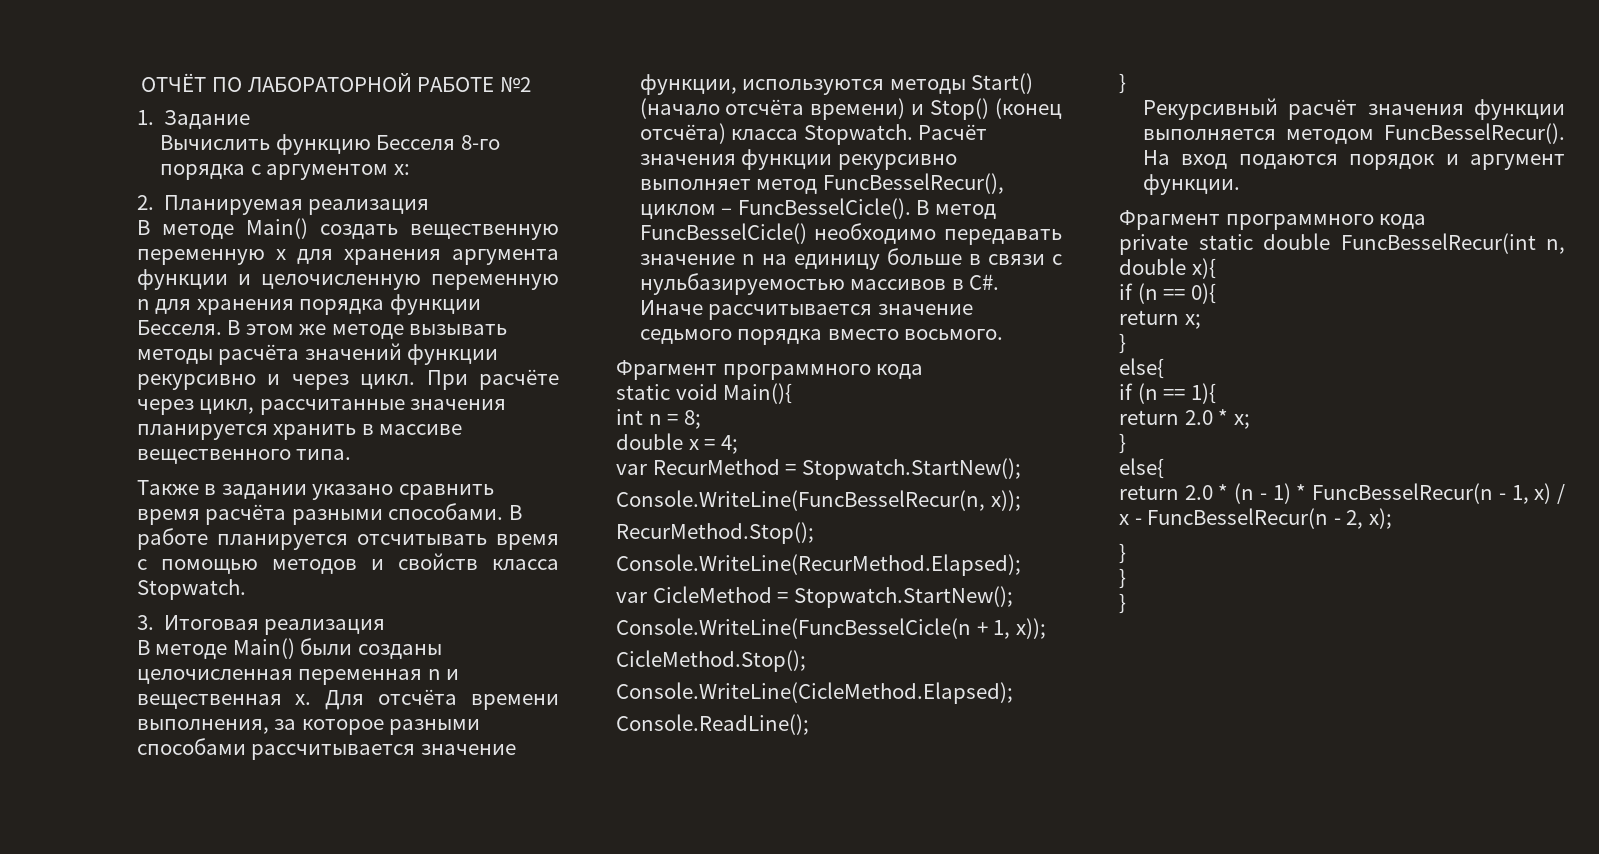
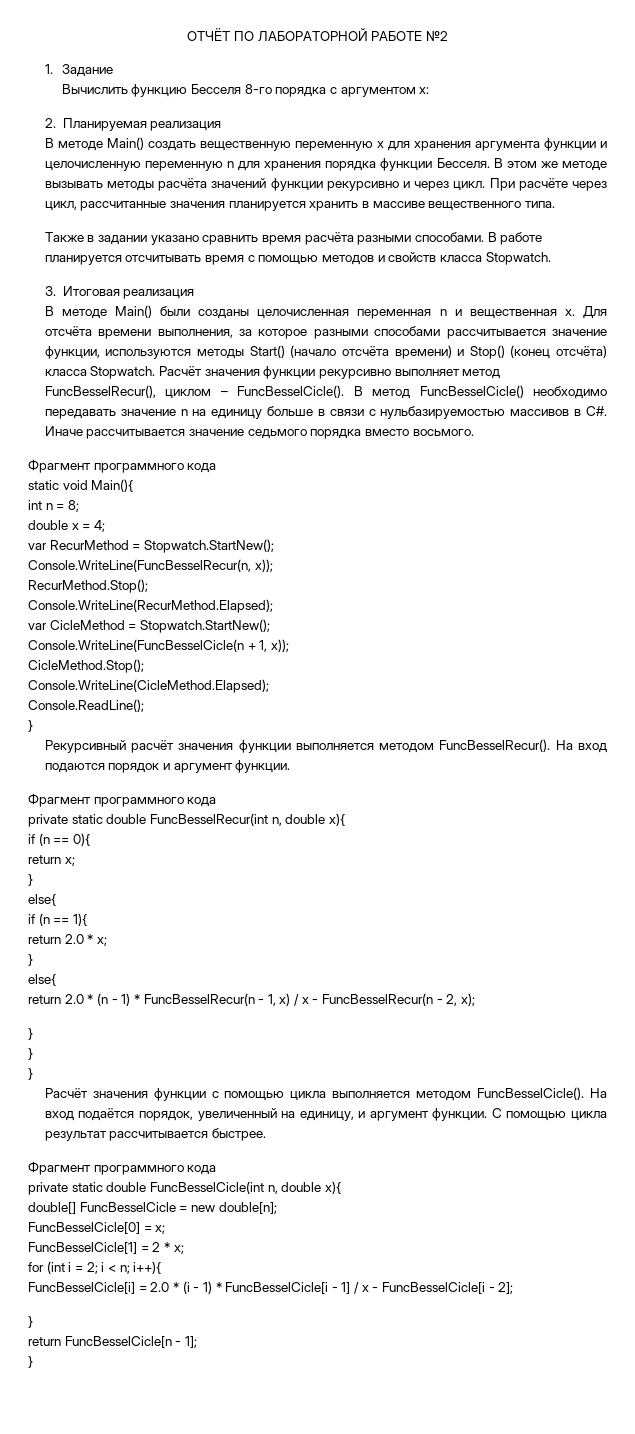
+ Расчёт значения функции с помощью цикла выполняется методом FuncBesselCicle(). На вход подаётся порядок, увеличенный на единицу, и аргумент функции. С помощью цикла результат рассчитывается быстрее.
+ Фрагмент программного кода
+ private static double FuncBesselCicle(int n, double x){
+ double[] FuncBesselCicle = new double[n];
+ FuncBesselCicle[0] = x;
+ FuncBesselCicle[1] = 2 * x;
+ for (int i = 2; i < n; i++){
+ FuncBesselCicle[i] = 2.0 * (i - 1) * FuncBesselCicle[i - 1] / x - FuncBesselCicle[i - 2];
+ }
+ return FuncBesselCicle[n - 1];
+ }

